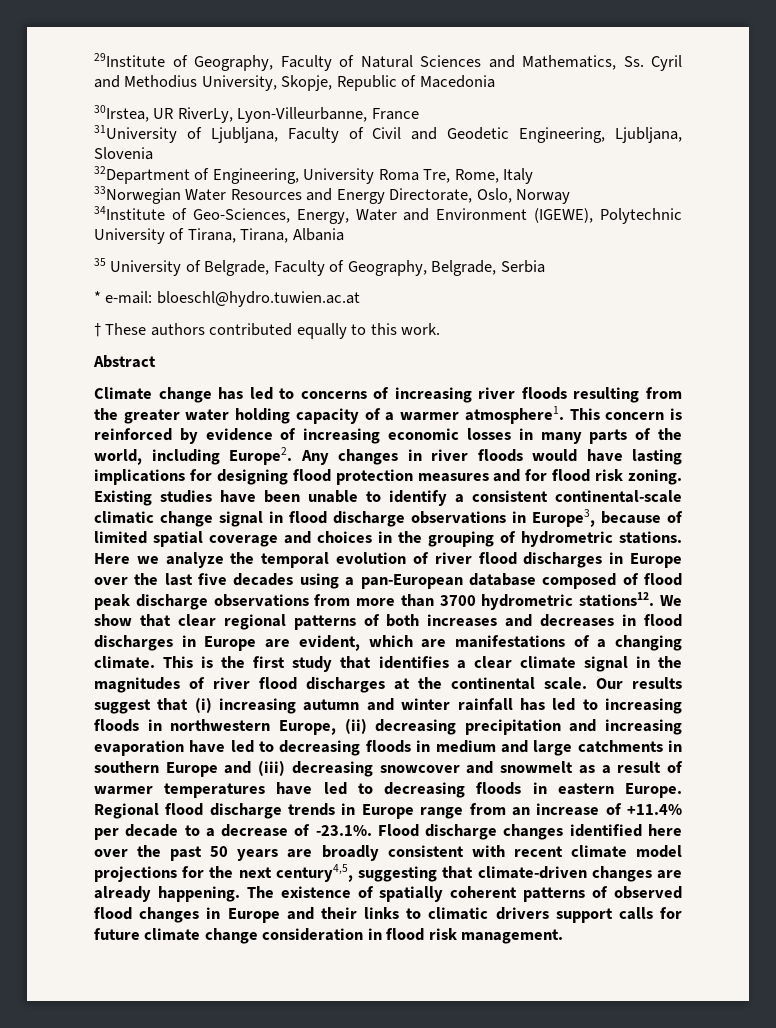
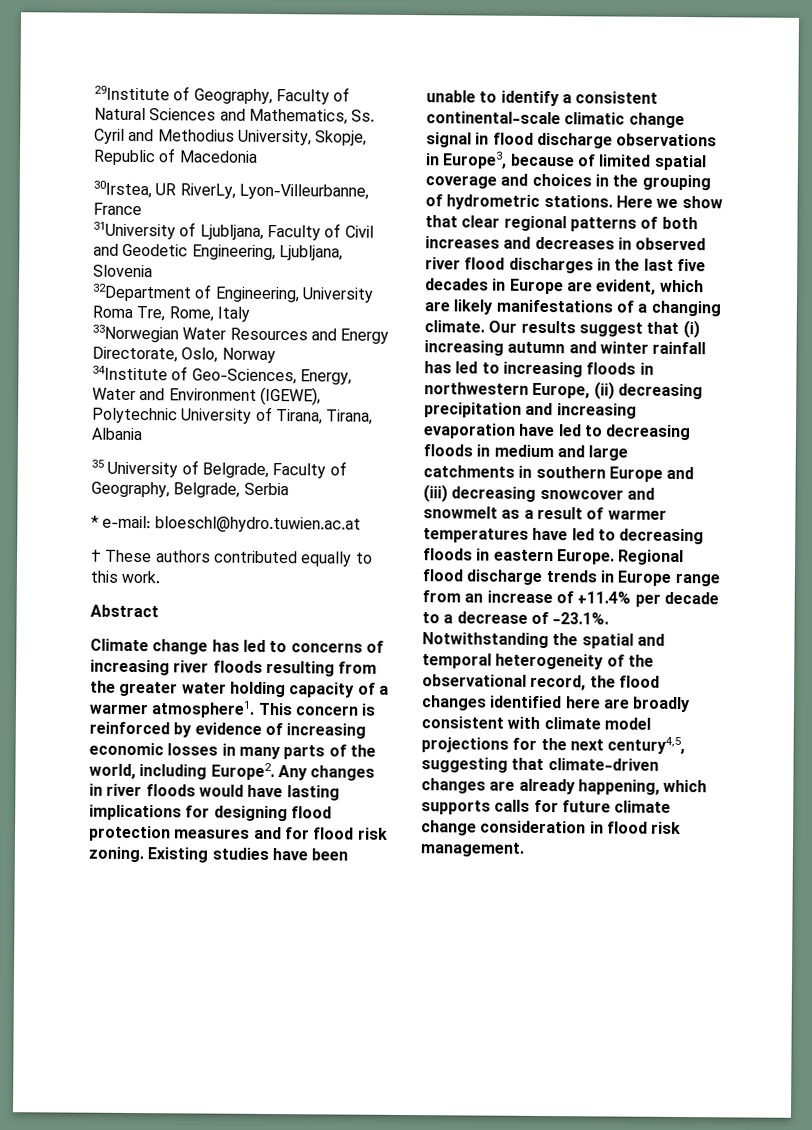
- Here we analyze the temporal evolution of river flood discharges in Europe over the last five decades using a pan-European database composed of flood peak discharge observations from more than 3700 hydrometric stations12. We show that clear regional patterns of both increases and decreases in flood discharges in Europe are evident, which are manifestations of a changing climate.
+ Here we show that clear regional patterns of both increases and decreases in observed river flood discharges in the last five decades in Europe are evident, which are likely manifestations of a changing climate.
- This is the first study that identifies a clear climate signal in the magnitudes of river flood discharges at the continental scale.
- Regional flood discharge trends in Europe range from an increase of +11.4% per decade to a decrease of -23.1%. Flood discharge changes identified here over the past 50 years are broadly consistent with recent climate model projections for the next century4,5, suggesting that climate-driven changes are already happening. The existence of spatially coherent patterns of observed flood changes in Europe and their links to climatic drivers support calls for future climate change consideration in flood risk management.
+ Regional flood discharge trends in Europe range from an increase of +11.4% per decade to a decrease of -23.1%. Notwithstanding the spatial and temporal heterogeneity of the observational record, the flood changes identified here are broadly consistent with climate model projections for the next century4,5, suggesting that climate-driven changes are already happening, which supports calls for future climate change consideration in flood risk management.

